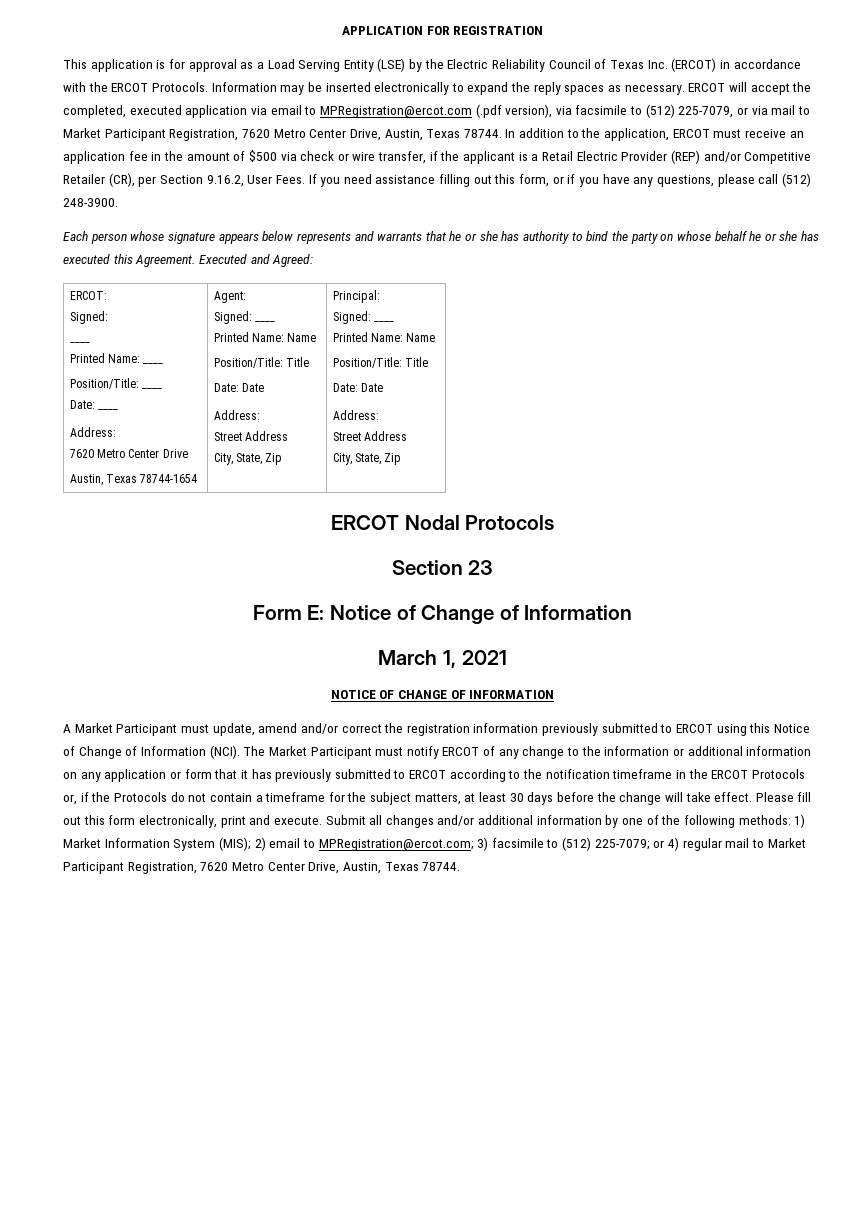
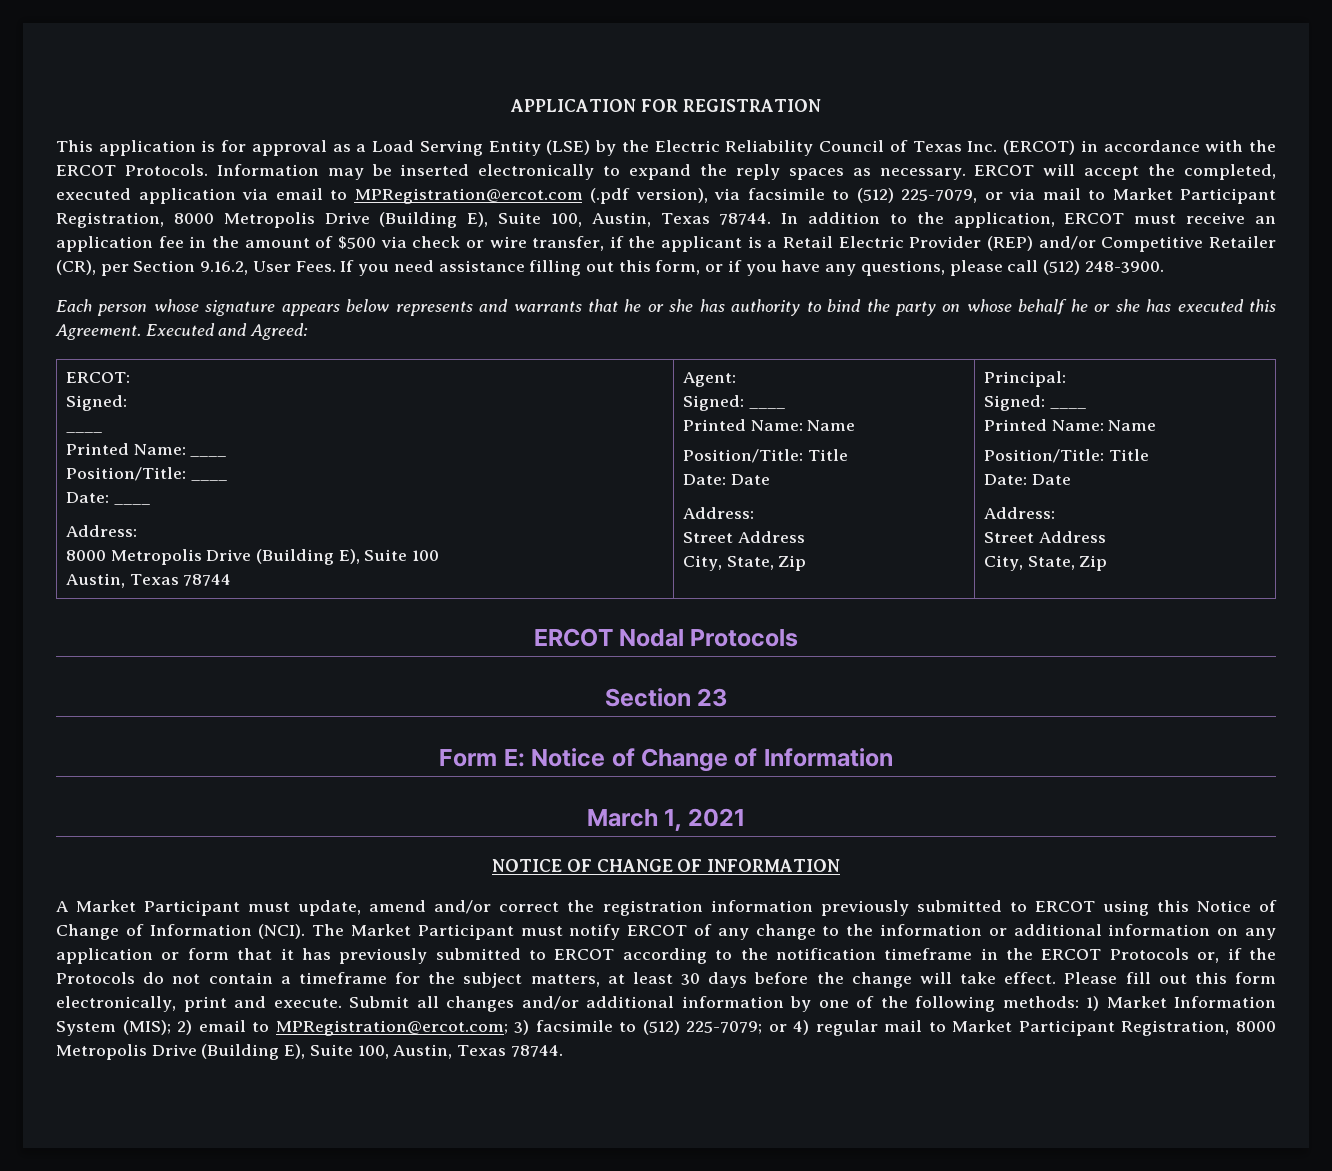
- ERCOT will accept the completed, executed application via email to MPRegistration@ercot.com (.pdf version), via facsimile to (512) 225-7079, or via mail to Market Participant Registration, 7620 Metro Center Drive, Austin, Texas 78744.
+ ERCOT will accept the completed, executed application via email to MPRegistration@ercot.com (.pdf version), via facsimile to (512) 225-7079, or via mail to Market Participant Registration, 8000 Metropolis Drive (Building E), Suite 100, Austin, Texas 78744.
- 7620 Metro Center Drive
- Austin, Texas 78744-1654
+ 8000 Metropolis Drive (Building E), Suite 100
+ Austin, Texas 78744
- Submit all changes and/or additional information by one of the following methods: 1) Market Information System (MIS); 2) email to MPRegistration@ercot.com; 3) facsimile to (512) 225-7079; or 4) regular mail to Market Participant Registration, 7620 Metro Center Drive, Austin, Texas 78744.
+ Submit all changes and/or additional information by one of the following methods: 1) Market Information System (MIS); 2) email to MPRegistration@ercot.com; 3) facsimile to (512) 225-7079; or 4) regular mail to Market Participant Registration, 8000 Metropolis Drive (Building E), Suite 100, Austin, Texas 78744.

